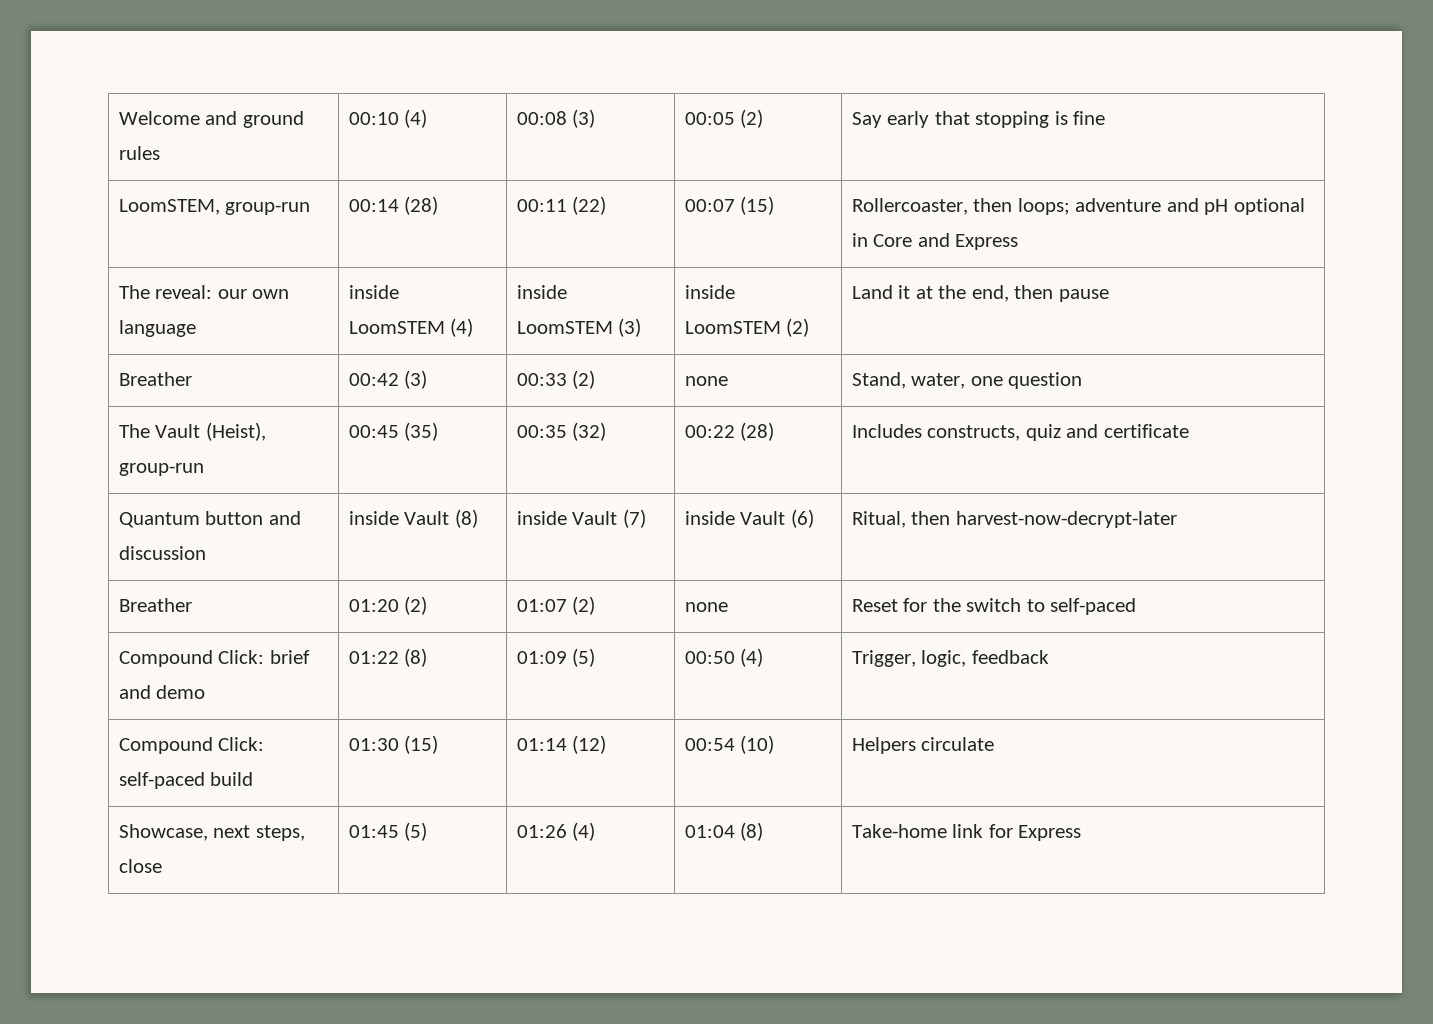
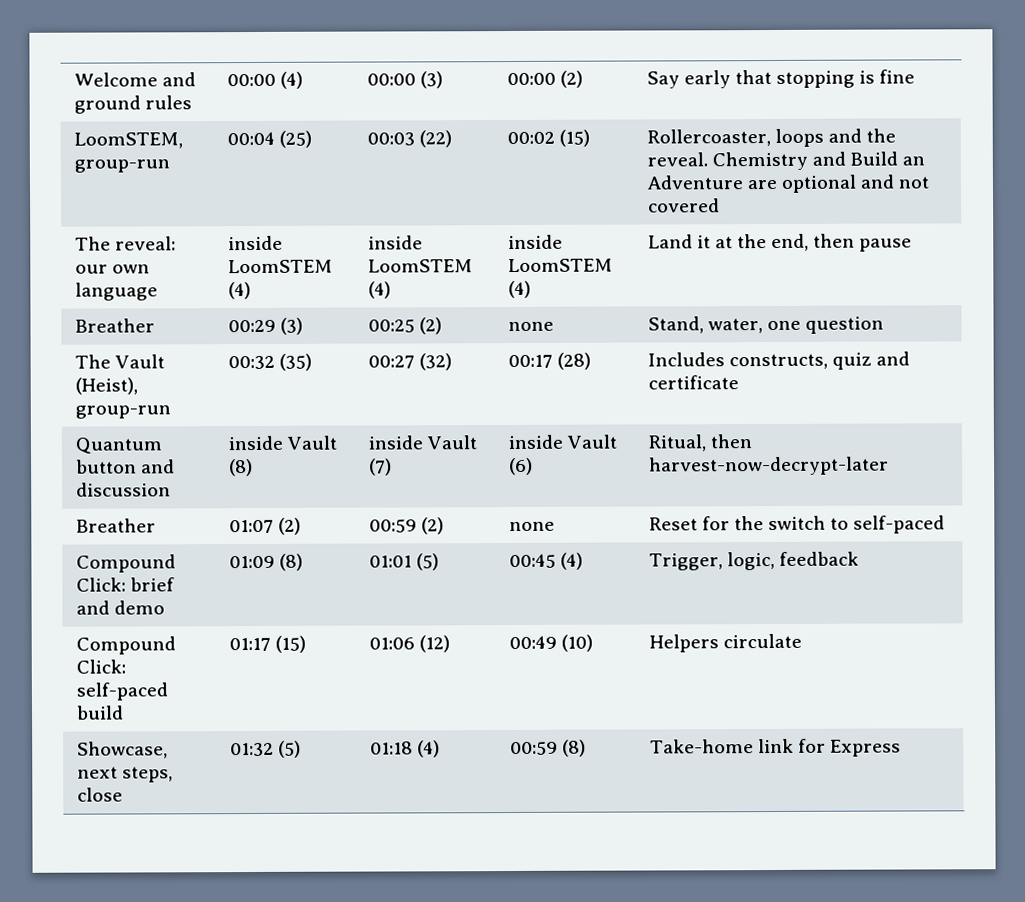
- Welcome and ground rules | 00:10 (4) | 00:08 (3) | 00:05 (2) | Say early that stopping is fine
+ Welcome and ground rules | 00:00 (4) | 00:00 (3) | 00:00 (2) | Say early that stopping is fine
- LoomSTEM, group-run | 00:14 (28) | 00:11 (22) | 00:07 (15) | Rollercoaster, then loops; adventure and pH optional in Core and Express
+ LoomSTEM, group-run | 00:04 (25) | 00:03 (22) | 00:02 (15) | Rollercoaster, loops and the reveal. Chemistry and Build an Adventure are optional and not covered
- The reveal: our own language | inside LoomSTEM (4) | inside LoomSTEM (3) | inside LoomSTEM (2) | Land it at the end, then pause
+ The reveal: our own language | inside LoomSTEM (4) | inside LoomSTEM (4) | inside LoomSTEM (4) | Land it at the end, then pause
- Breather | 00:42 (3) | 00:33 (2) | none | Stand, water, one question
+ Breather | 00:29 (3) | 00:25 (2) | none | Stand, water, one question
- The Vault (Heist), group-run | 00:45 (35) | 00:35 (32) | 00:22 (28) | Includes constructs, quiz and certificate
+ The Vault (Heist), group-run | 00:32 (35) | 00:27 (32) | 00:17 (28) | Includes constructs, quiz and certificate
- Breather | 01:20 (2) | 01:07 (2) | none | Reset for the switch to self-paced
+ Breather | 01:07 (2) | 00:59 (2) | none | Reset for the switch to self-paced
- Compound Click: brief and demo | 01:22 (8) | 01:09 (5) | 00:50 (4) | Trigger, logic, feedback
+ Compound Click: brief and demo | 01:09 (8) | 01:01 (5) | 00:45 (4) | Trigger, logic, feedback
- Compound Click: self-paced build | 01:30 (15) | 01:14 (12) | 00:54 (10) | Helpers circulate
+ Compound Click: self-paced build | 01:17 (15) | 01:06 (12) | 00:49 (10) | Helpers circulate
- Showcase, next steps, close | 01:45 (5) | 01:26 (4) | 01:04 (8) | Take-home link for Express
+ Showcase, next steps, close | 01:32 (5) | 01:18 (4) | 00:59 (8) | Take-home link for Express

